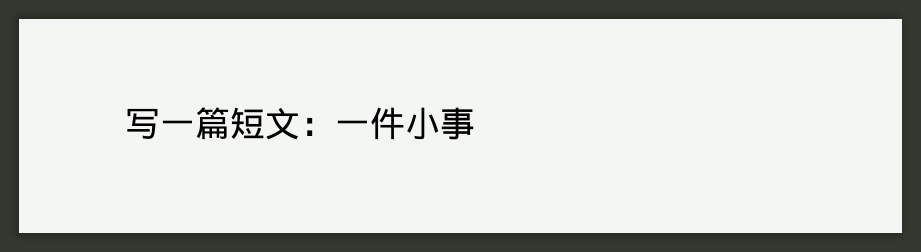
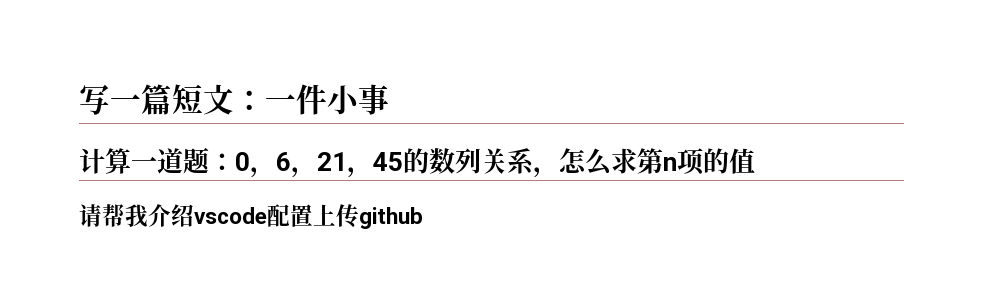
+ 计算一道题：0，6，21，45的数列关系，怎么求第n项的值
+ 请帮我介绍vscode配置上传github

